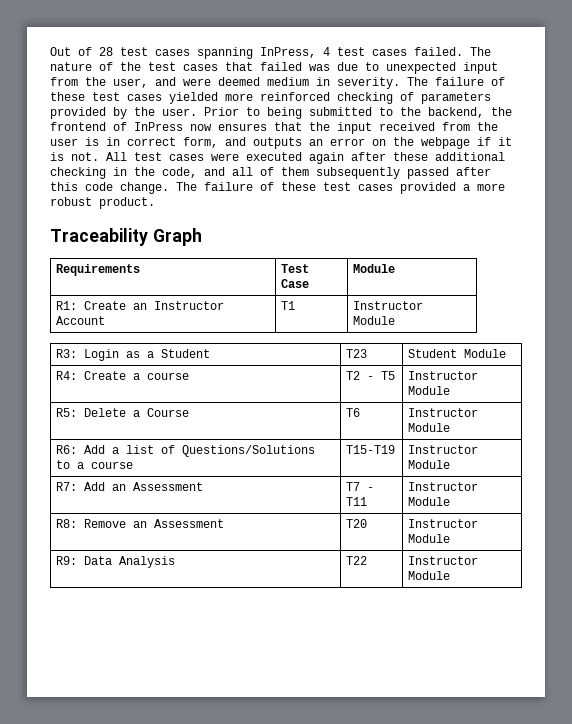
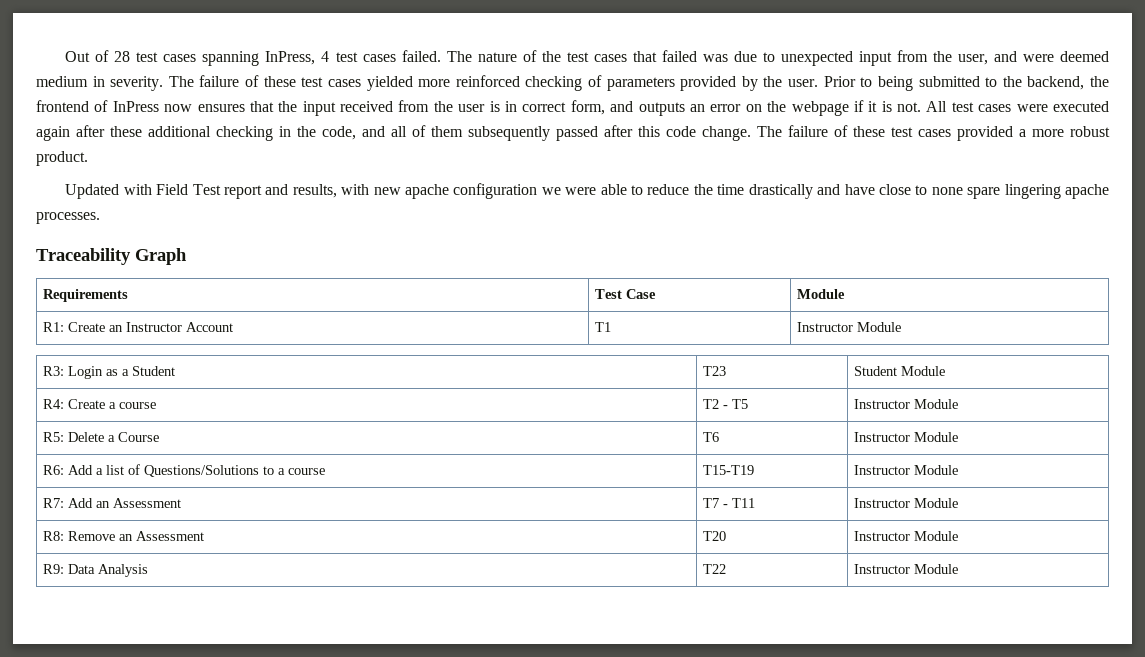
+ Updated with Field Test report and results, with new apache configuration we were able to reduce the time drastically and have close to none spare lingering apache processes.

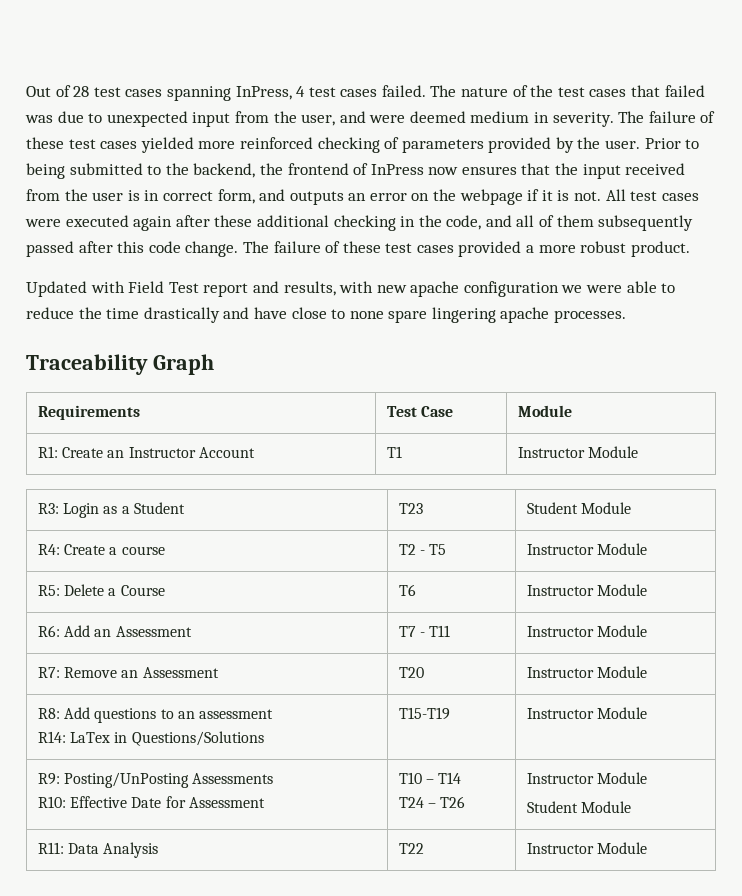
- R6: Add a list of Questions/Solutions to a course | T15-T19 | Instructor Module
- R7: Add an Assessment | T7 - T11 | Instructor Module
+ R6: Add an Assessment | T7 - T11 | Instructor Module
- R8: Remove an Assessment | T20 | Instructor Module
+ R7: Remove an Assessment | T20 | Instructor Module
- R9: Data Analysis | T22 | Instructor Module
+ R8: Add questions to an assessment
+ R14: LaTex in Questions/Solutions | T15-T19 | Instructor Module
+ R9: Posting/UnPosting Assessments
+ R10: Effective Date for Assessment | T10 – T14
+ T24 – T26 | Instructor Module
+ Student Module
+ R11: Data Analysis | T22 | Instructor Module

